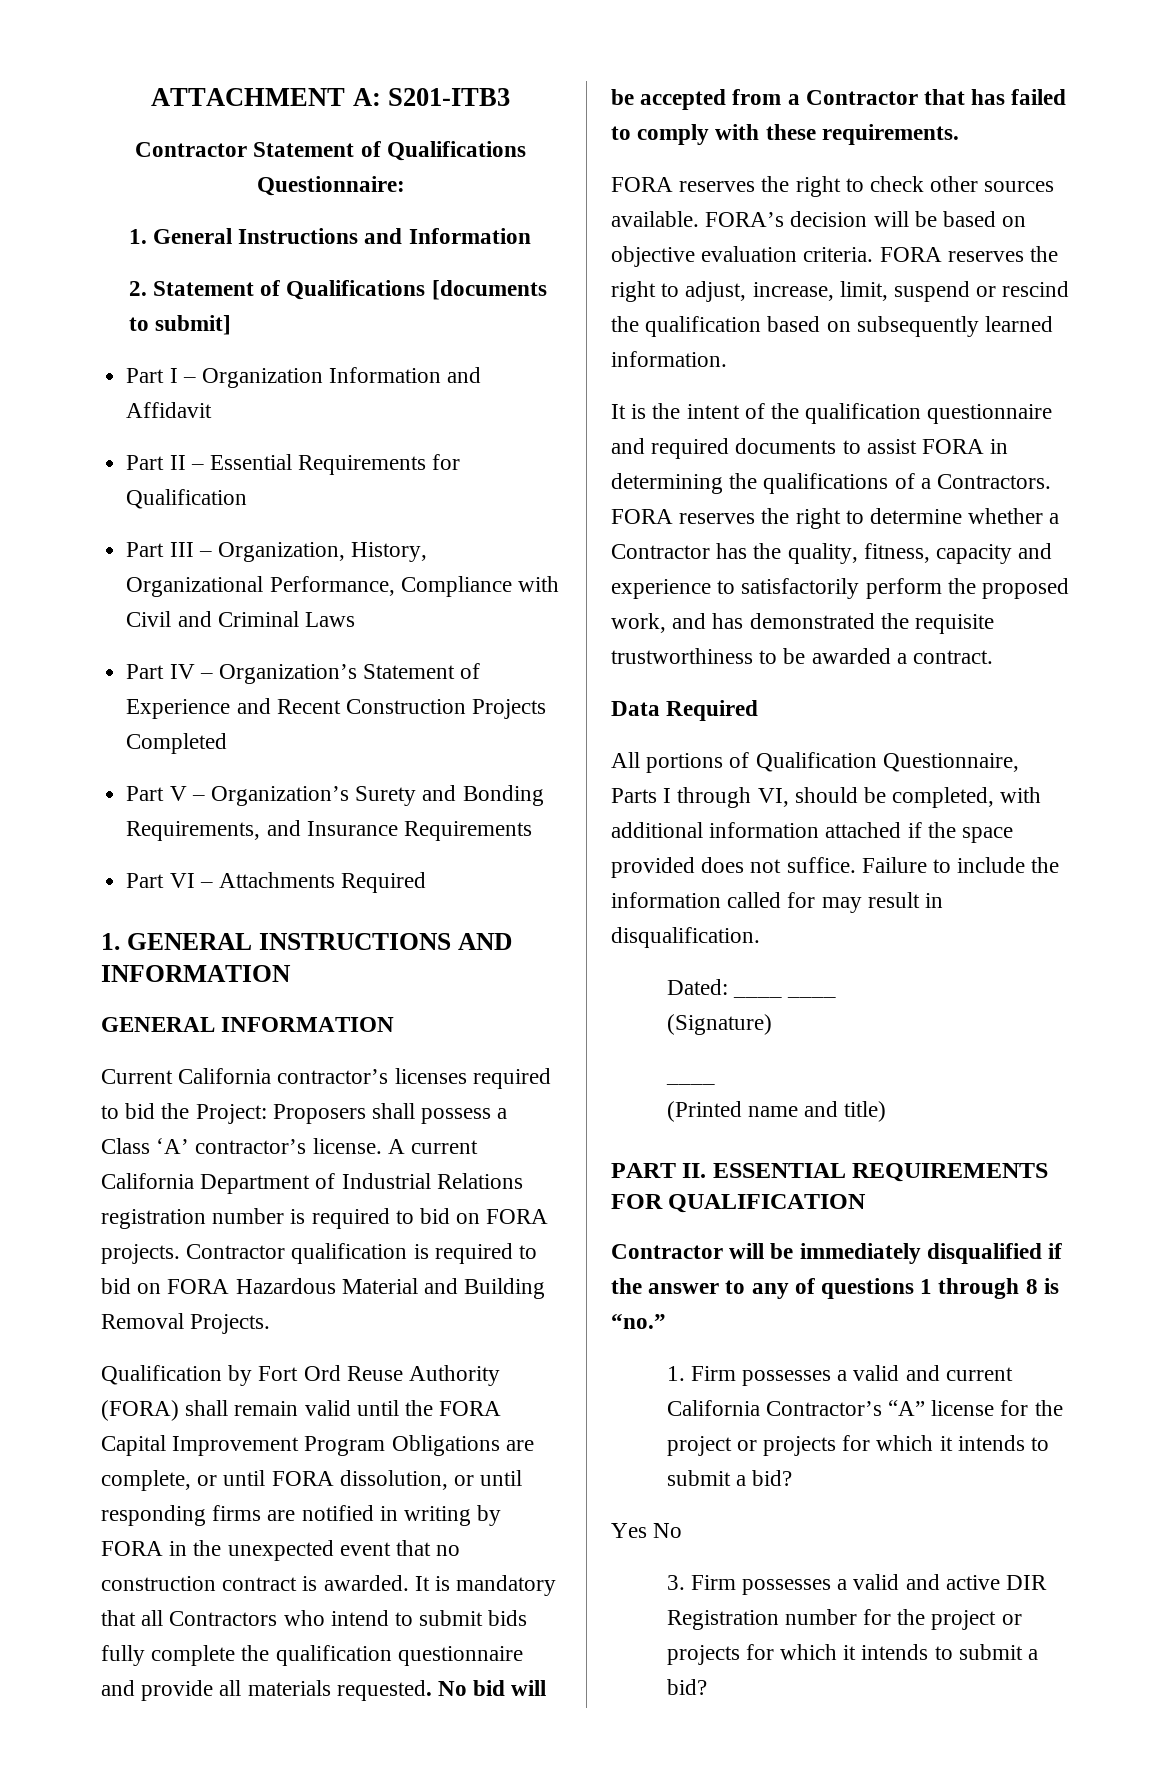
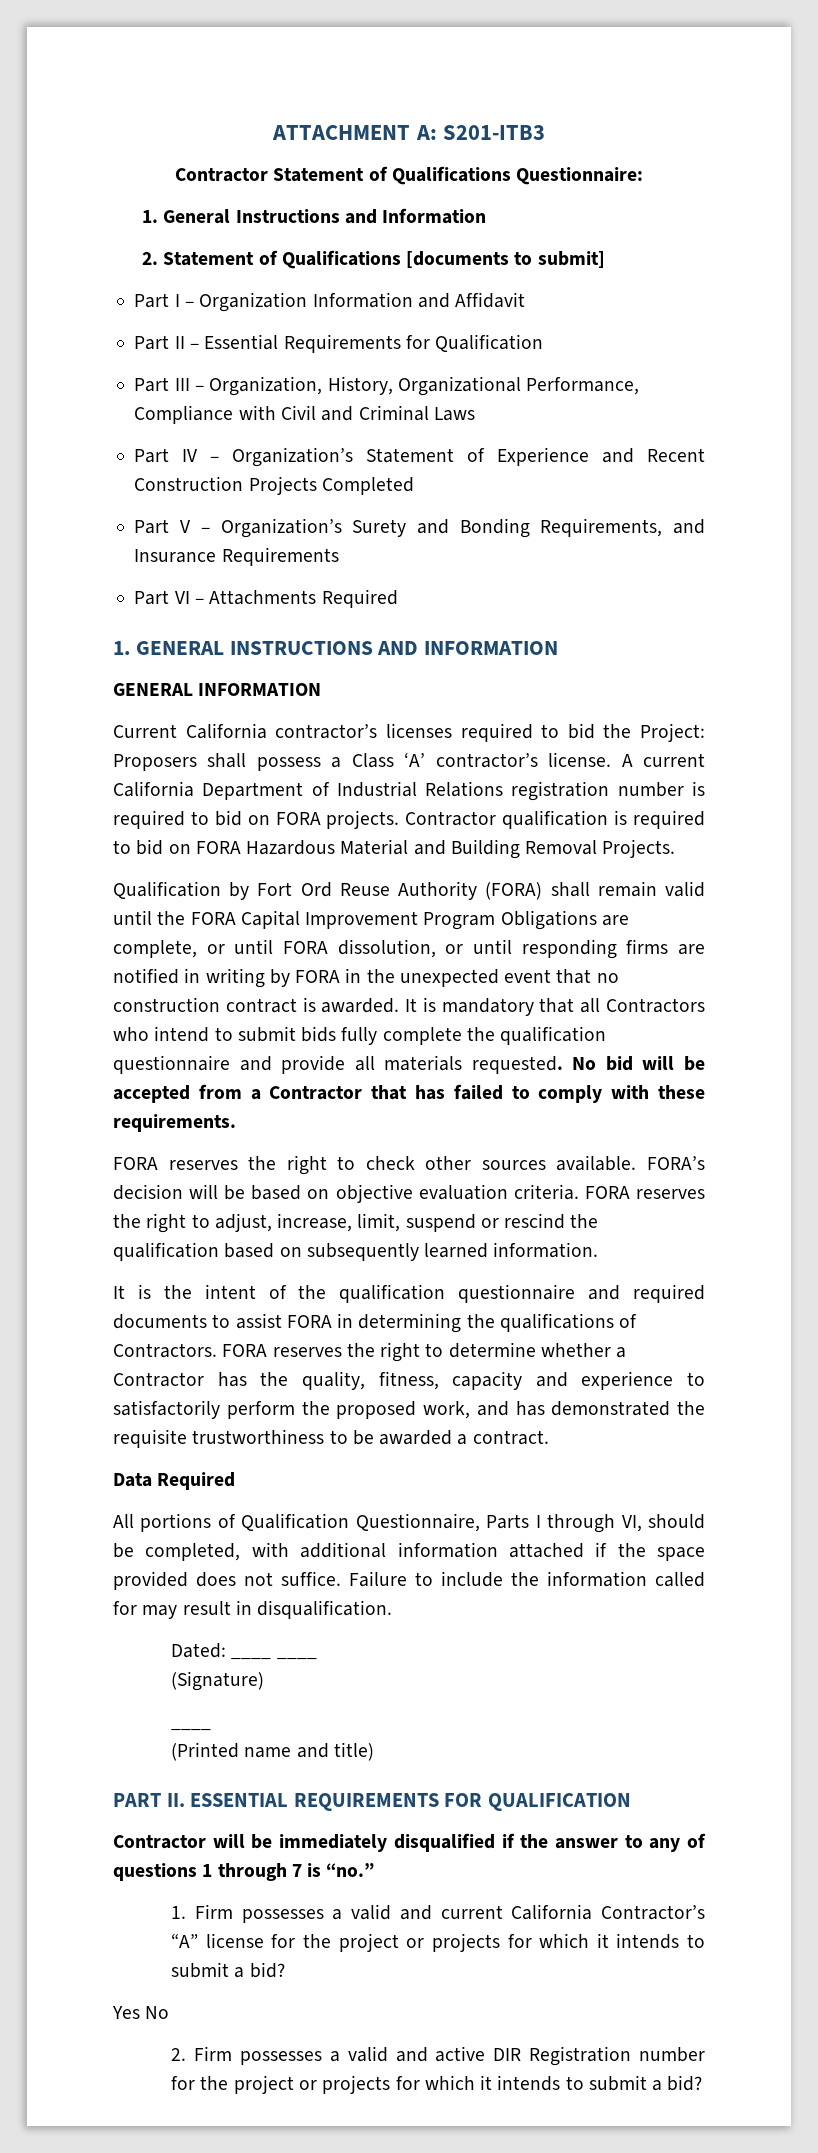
- It is the intent of the qualification questionnaire and required documents to assist FORA in determining the qualifications of a Contractors.
+ It is the intent of the qualification questionnaire and required documents to assist FORA in determining the qualifications of Contractors.
- Contractor will be immediately disqualified if the answer to any of questions 1 through 8 is “no.”
+ Contractor will be immediately disqualified if the answer to any of questions 1 through 7 is “no.”
- 3. Firm possesses a valid and active DIR Registration number for the project or projects for which it intends to submit a bid?
+ 2. Firm possesses a valid and active DIR Registration number for the project or projects for which it intends to submit a bid?

